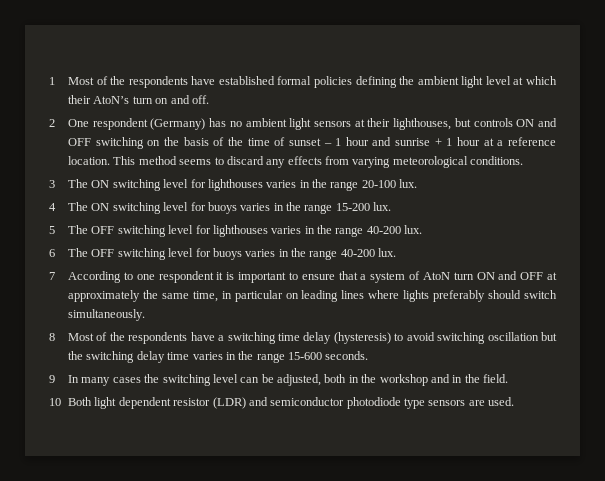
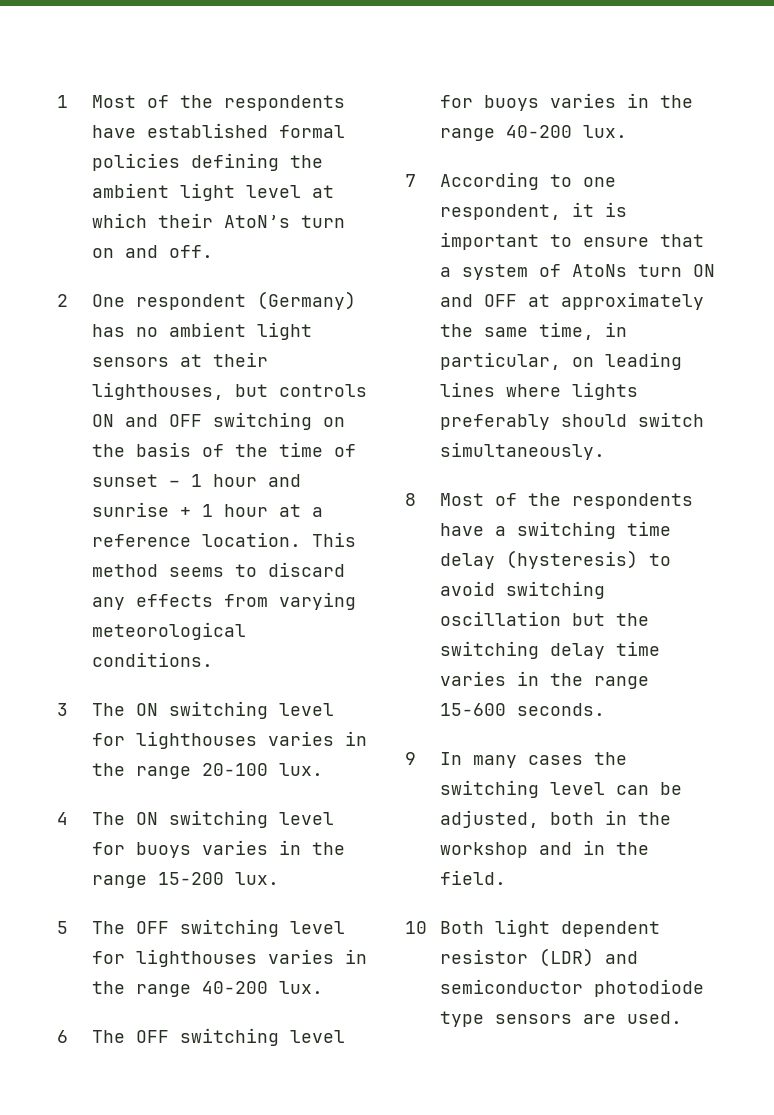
- 7 According to one respondent it is important to ensure that a system of AtoN turn ON and OFF at approximately the same time, in particular on leading lines where lights preferably should switch simultaneously.
+ 7 According to one respondent, it is important to ensure that a system of AtoNs turn ON and OFF at approximately the same time, in particular, on leading lines where lights preferably should switch simultaneously.

